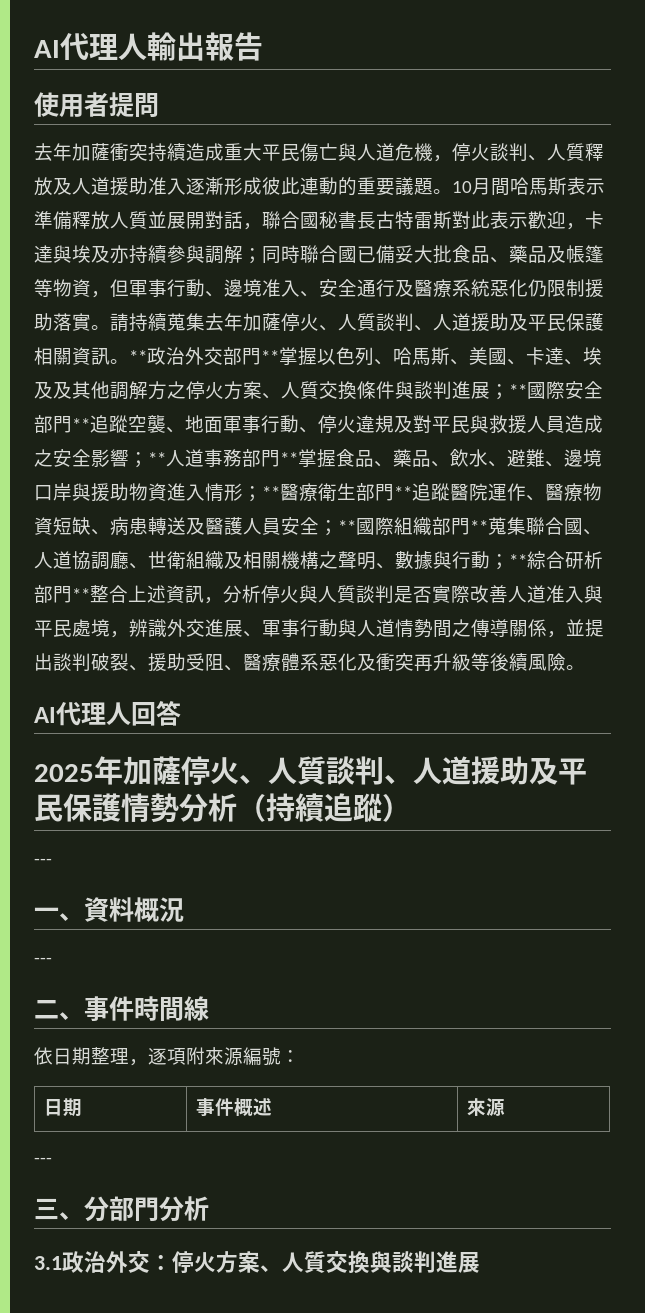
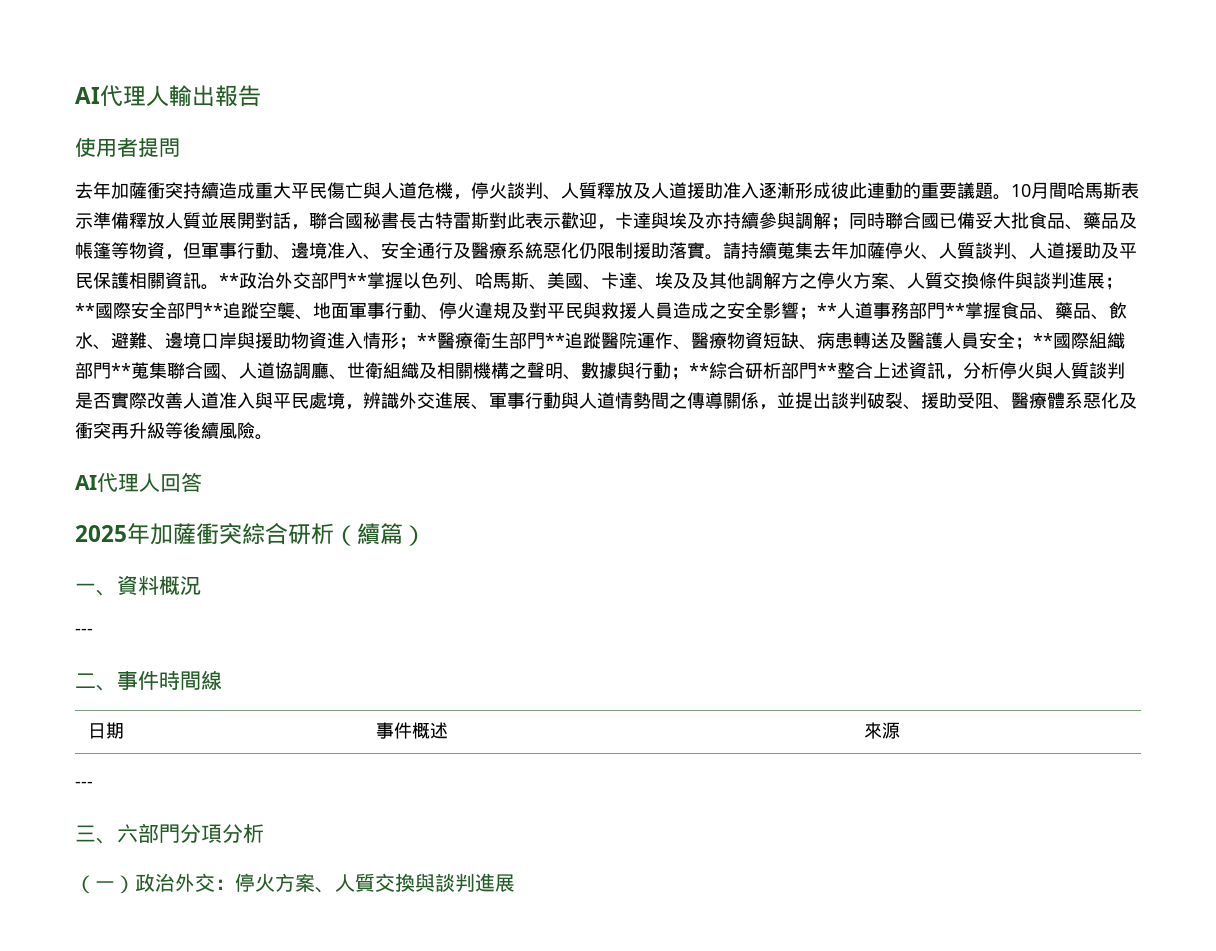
- 2025年加薩停火、人質談判、人道援助及平民保護情勢分析（持續追蹤）
- ---
+ 2025年加薩衝突綜合研析（續篇）
- 依日期整理，逐項附來源編號：
- 三、分部門分析
+ 三、六部門分項分析
- 3.1政治外交：停火方案、人質交換與談判進展
+ （一）政治外交：停火方案、人質交換與談判進展

